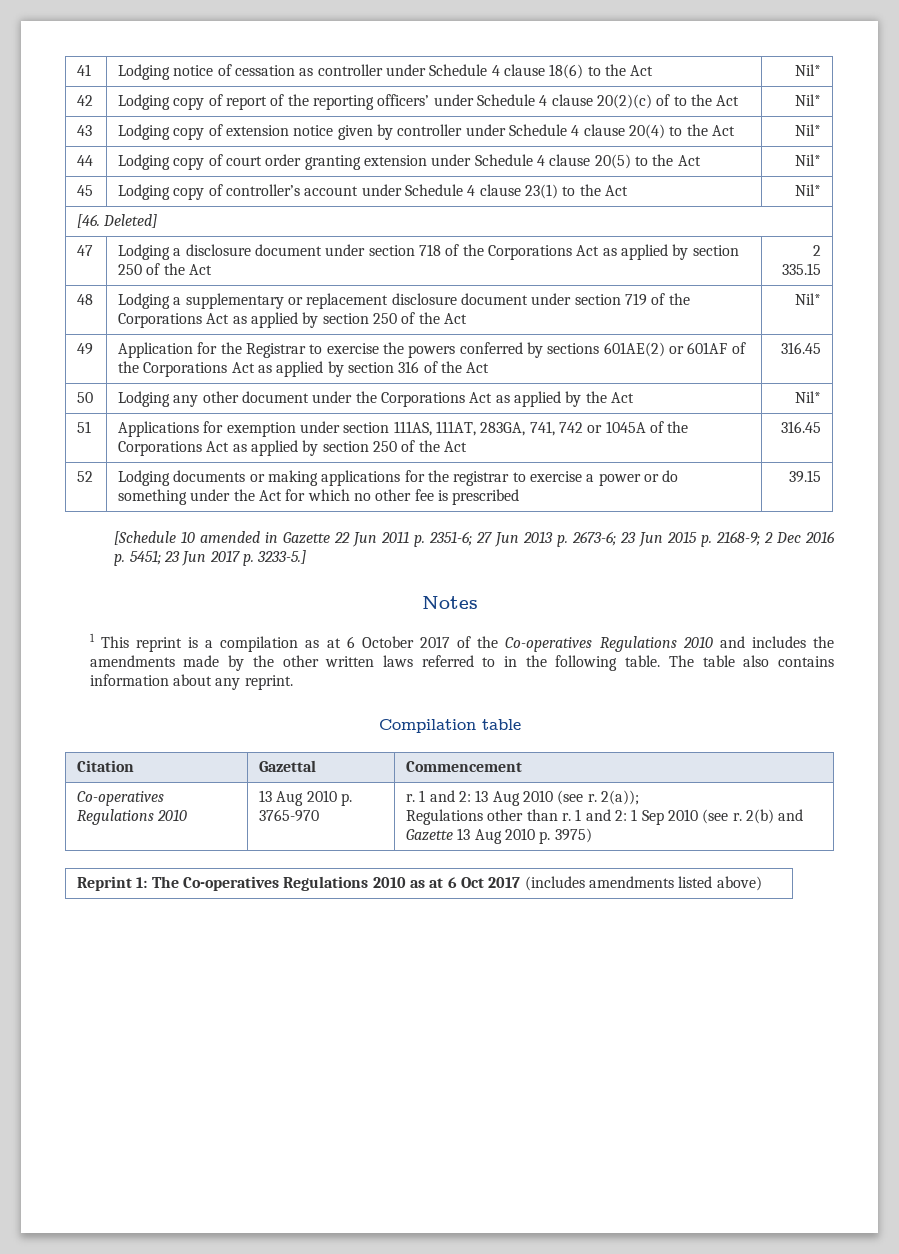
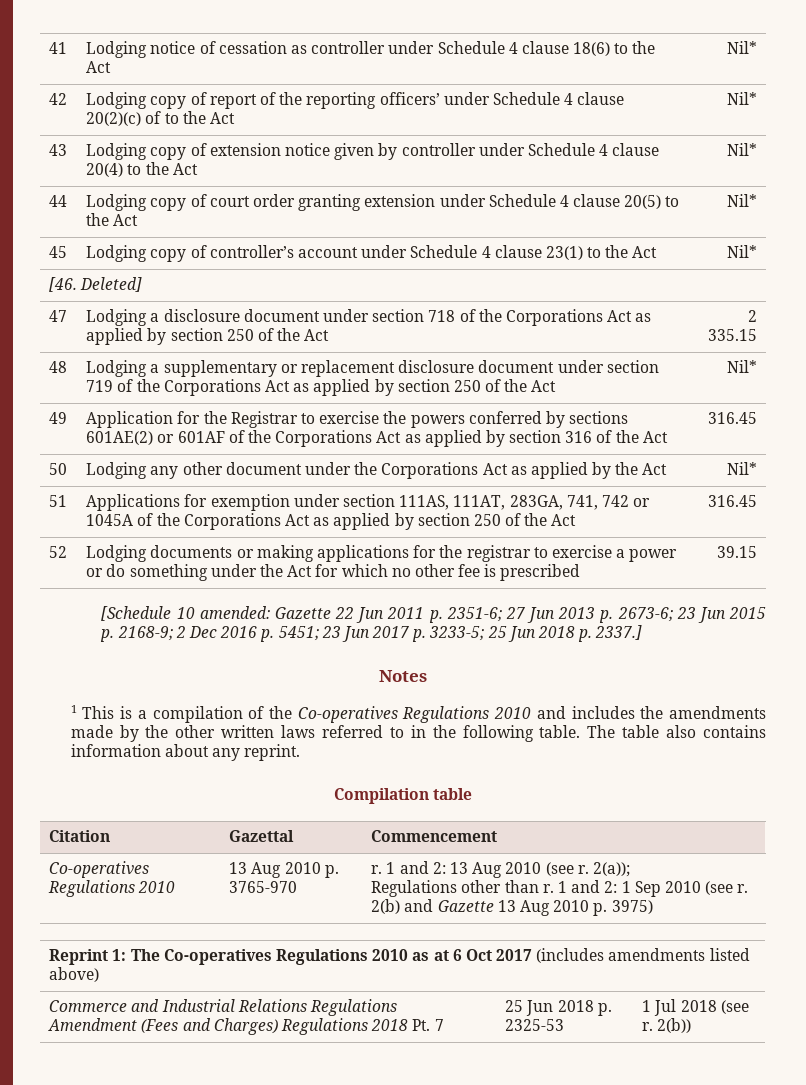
- [Schedule 10 amended in Gazette 22 Jun 2011 p. 2351-6; 27 Jun 2013 p. 2673-6; 23 Jun 2015 p. 2168-9; 2 Dec 2016 p. 5451; 23 Jun 2017 p. 3233-5.]
+ [Schedule 10 amended: Gazette 22 Jun 2011 p. 2351-6; 27 Jun 2013 p. 2673-6; 23 Jun 2015 p. 2168-9; 2 Dec 2016 p. 5451; 23 Jun 2017 p. 3233-5; 25 Jun 2018 p. 2337.]
- 1 This reprint is a compilation as at 6 October 2017 of the Co-operatives Regulations 2010 and includes the amendments made by the other written laws referred to in the following table.
+ 1 This is a compilation of the Co-operatives Regulations 2010 and includes the amendments made by the other written laws referred to in the following table.
+ Commerce and Industrial Relations Regulations Amendment (Fees and Charges) Regulations 2018 Pt. 7 | 25 Jun 2018 p. 2325-53 | 1 Jul 2018 (see r. 2(b))

